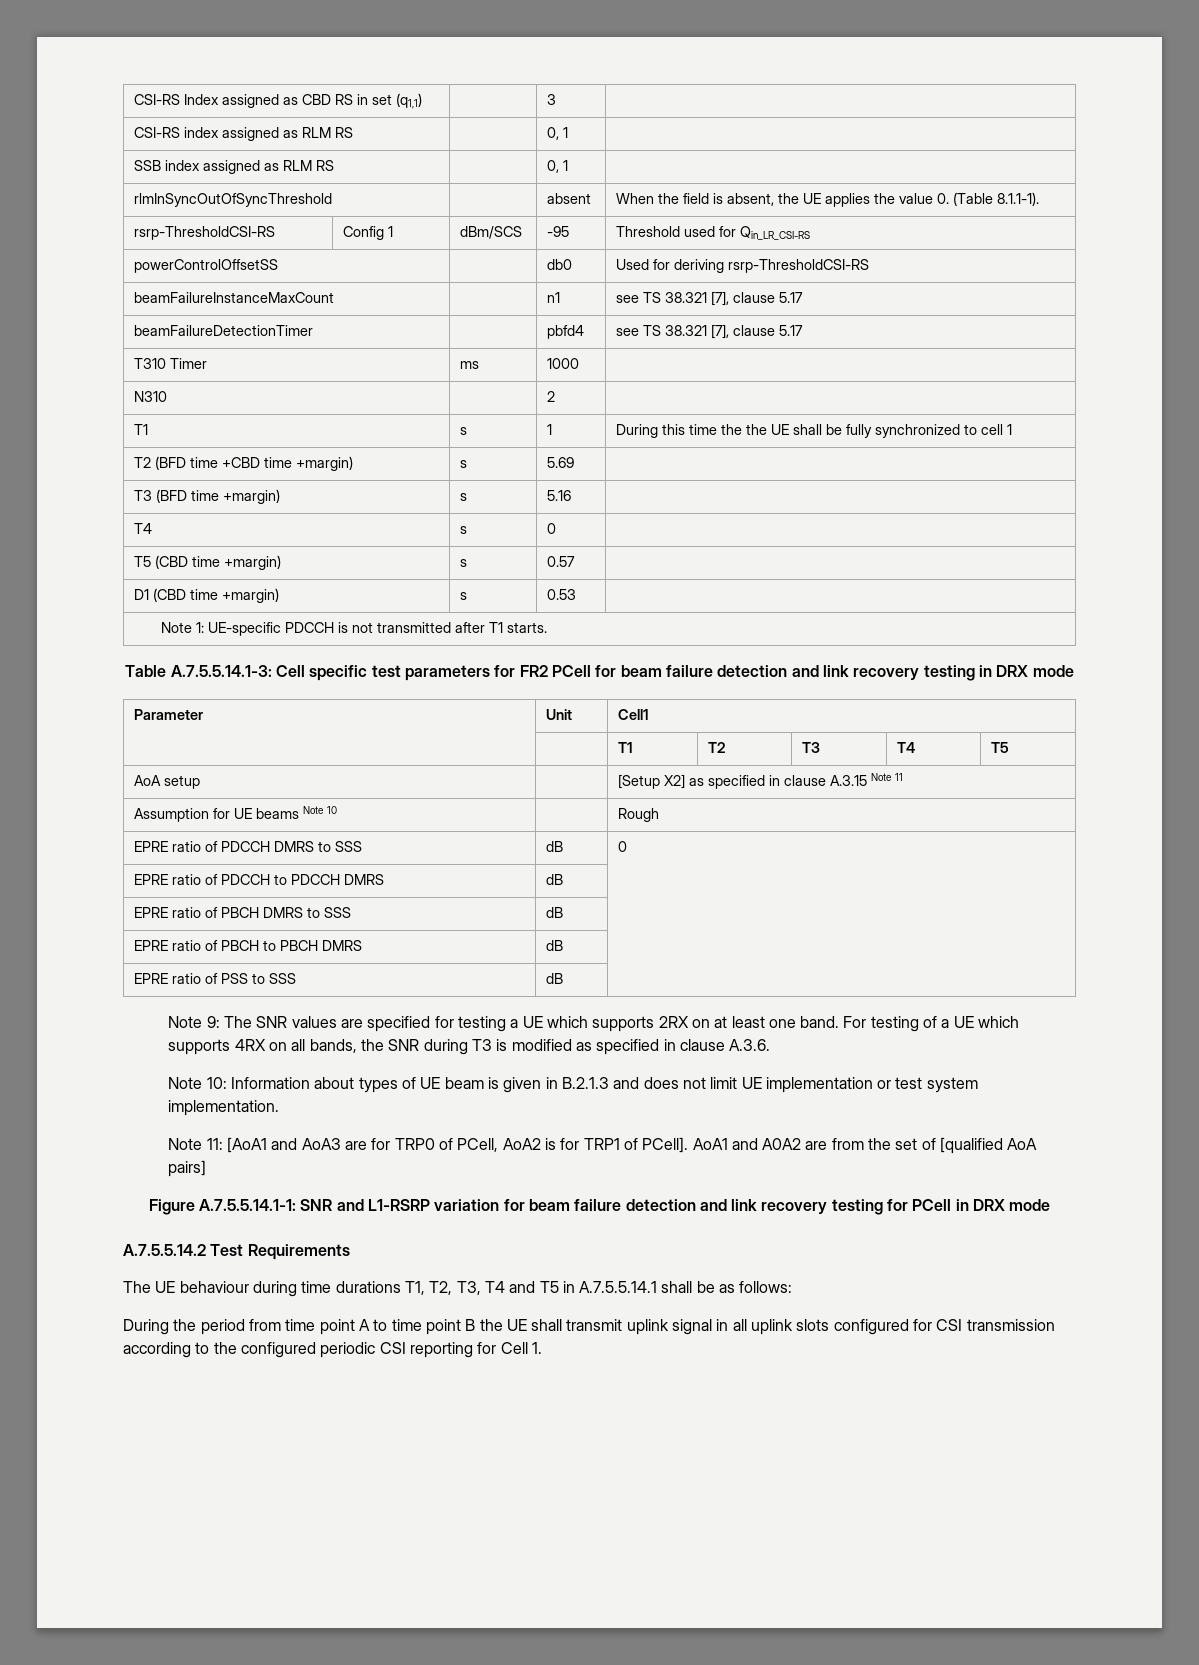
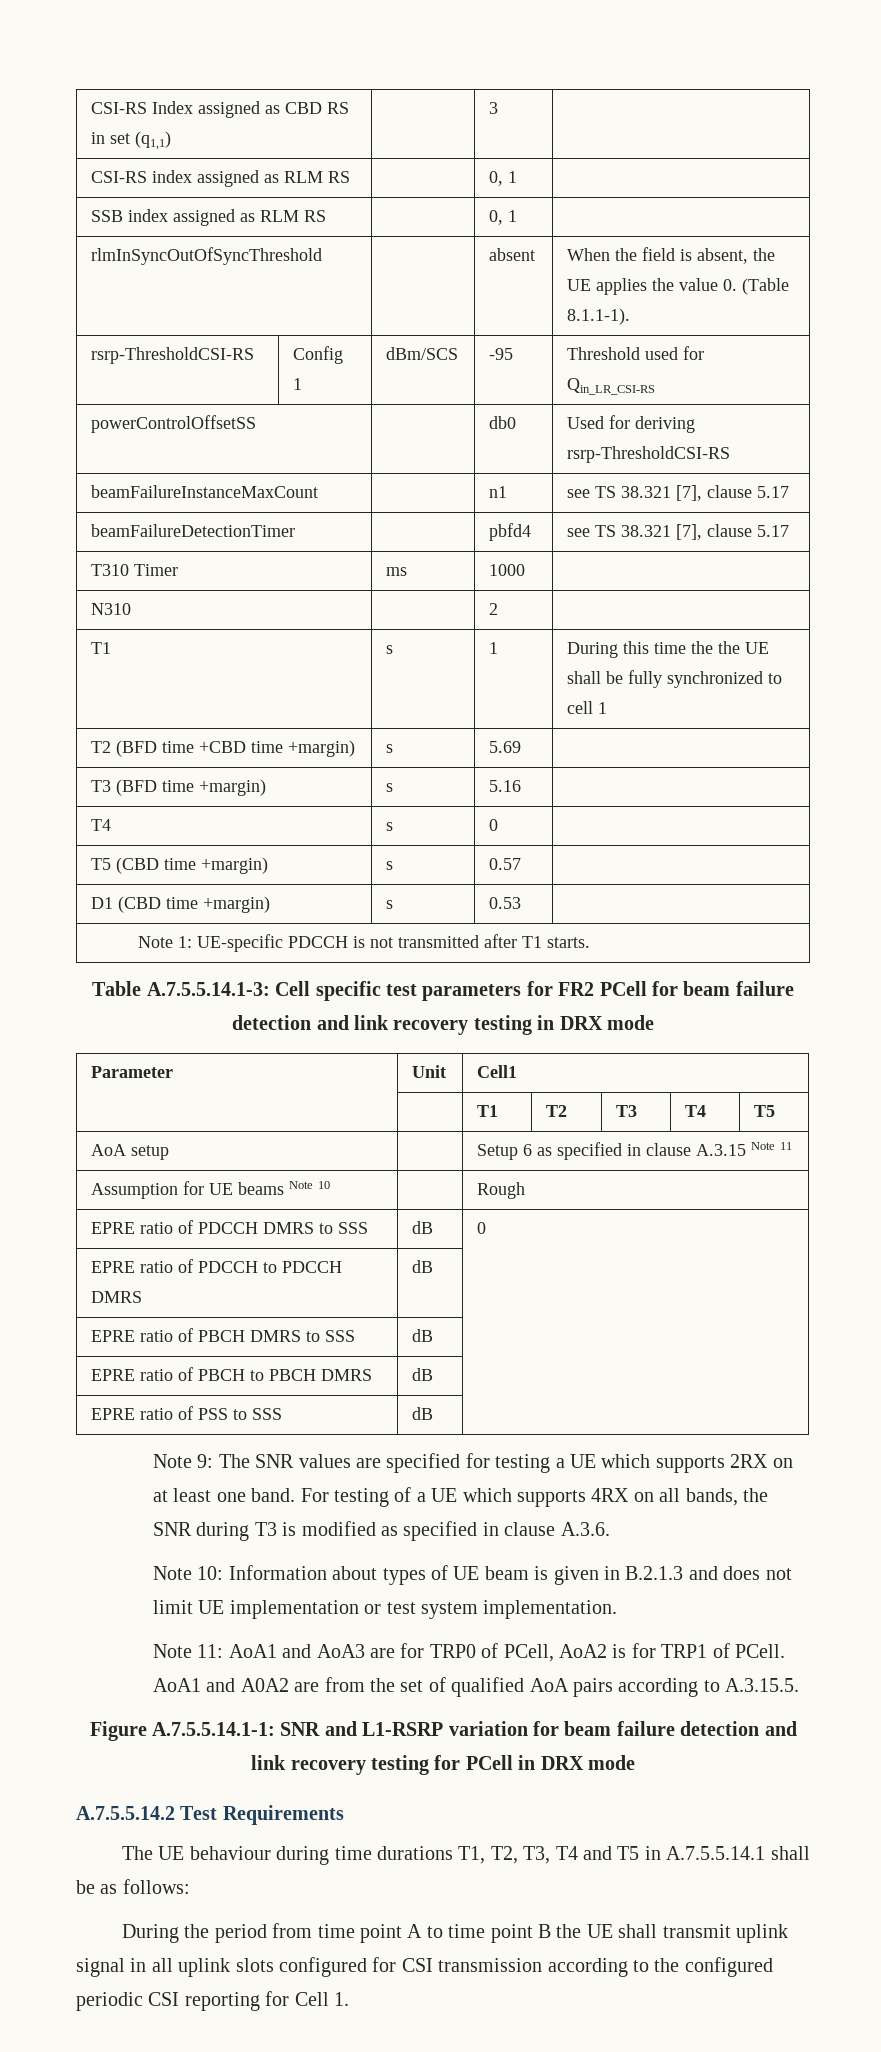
- AoA setup | | [Setup X2] as specified in clause A.3.15 Note 11
+ AoA setup | | Setup 6 as specified in clause A.3.15 Note 11
- Note 11: [AoA1 and AoA3 are for TRP0 of PCell, AoA2 is for TRP1 of PCell].
+ Note 11: AoA1 and AoA3 are for TRP0 of PCell, AoA2 is for TRP1 of PCell.
- AoA1 and A0A2 are from the set of [qualified AoA pairs]
+ AoA1 and A0A2 are from the set of qualified AoA pairs according to A.3.15.5.

